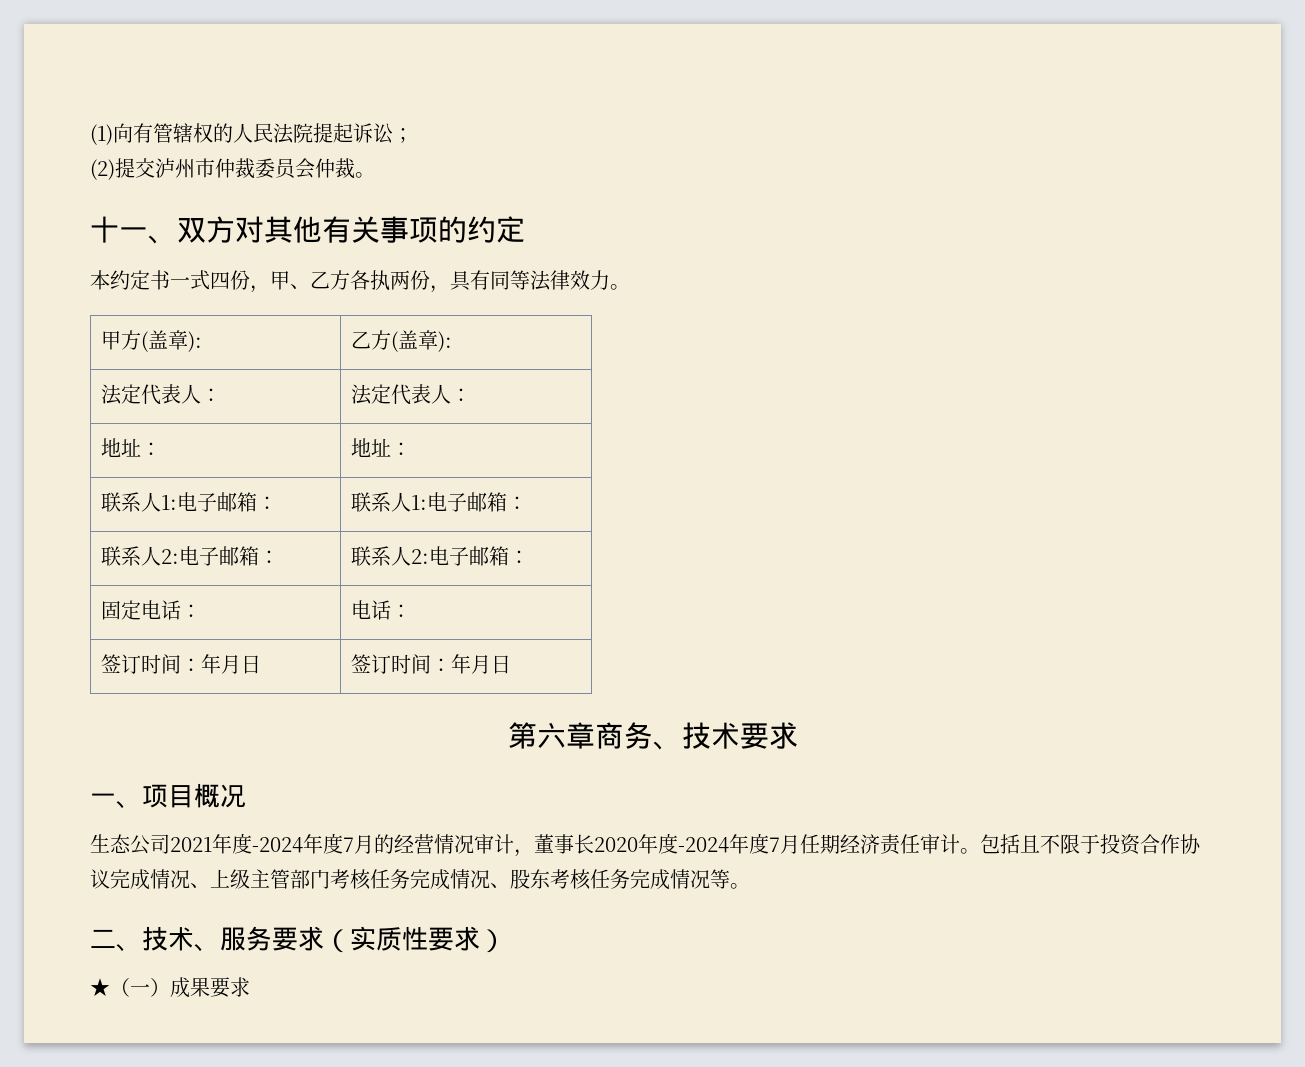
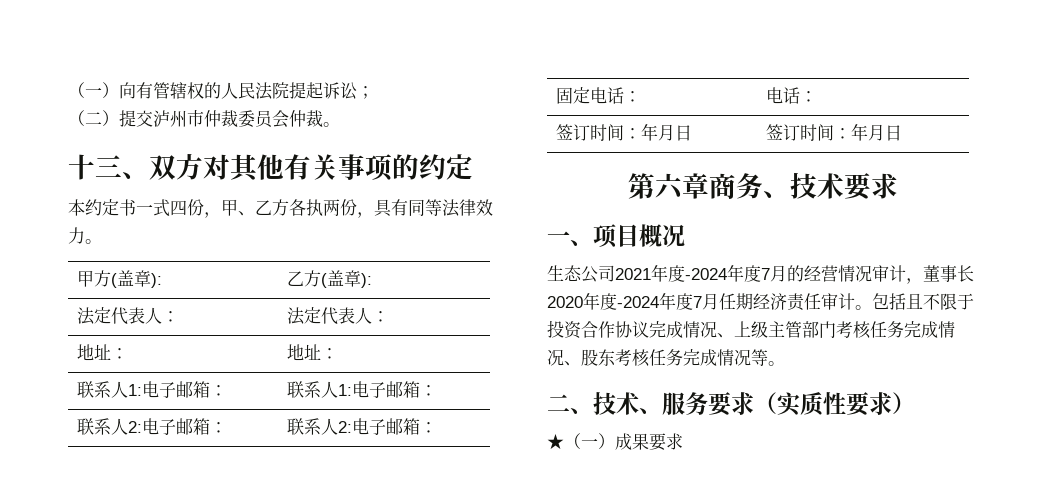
- (1)向有管辖权的人民法院提起诉讼；
+ （一）向有管辖权的人民法院提起诉讼；
- (2)提交泸州市仲裁委员会仲裁。
+ （二）提交泸州市仲裁委员会仲裁。
- 十一、双方对其他有关事项的约定
+ 十三、双方对其他有关事项的约定

